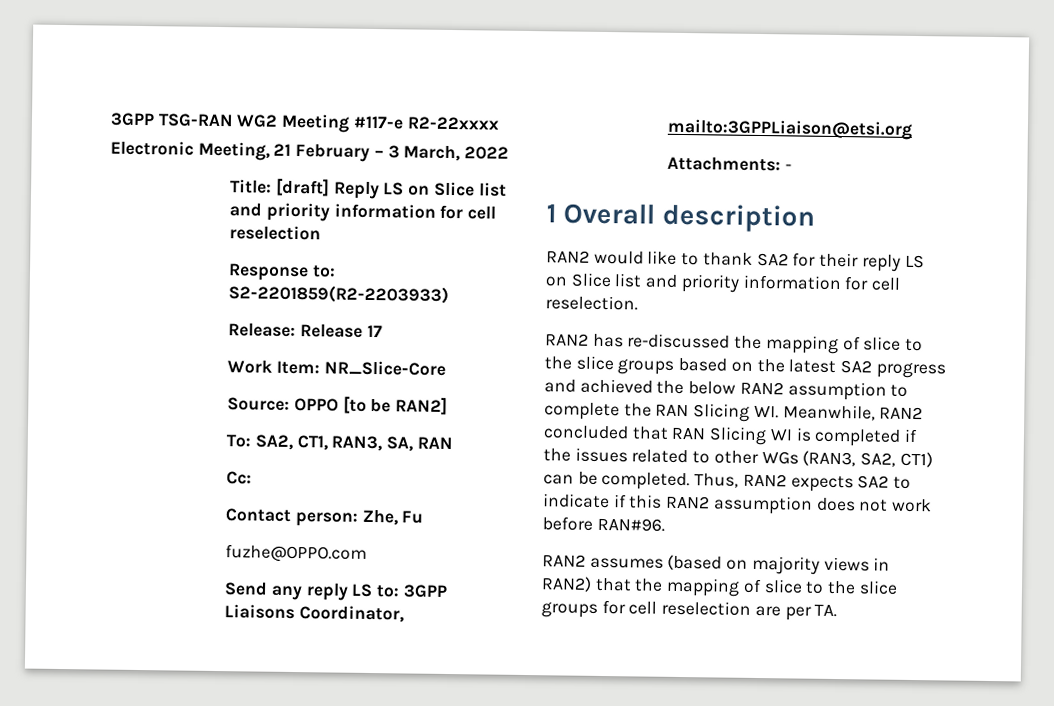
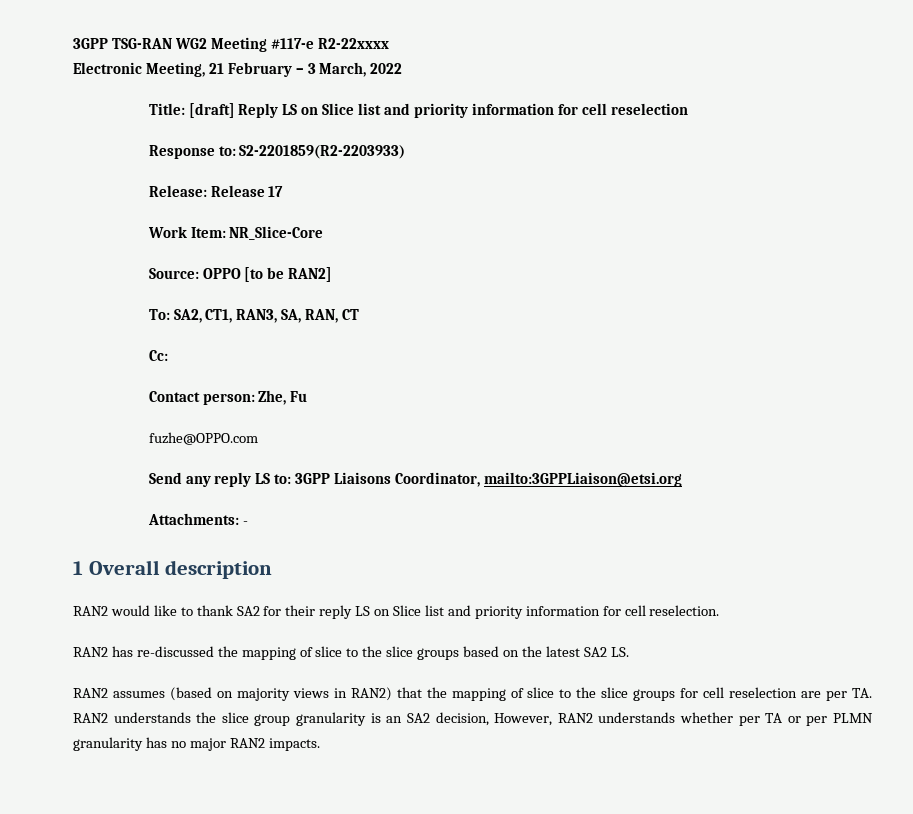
- To: SA2, CT1, RAN3, SA, RAN
+ To: SA2, CT1, RAN3, SA, RAN, CT
- RAN2 has re-discussed the mapping of slice to the slice groups based on the latest SA2 progress and achieved the below RAN2 assumption to complete the RAN Slicing WI. Meanwhile, RAN2 concluded that RAN Slicing WI is completed if the issues related to other WGs (RAN3, SA2, CT1) can be completed. Thus, RAN2 expects SA2 to indicate if this RAN2 assumption does not work before RAN#96.
+ RAN2 has re-discussed the mapping of slice to the slice groups based on the latest SA2 LS.
- RAN2 assumes (based on majority views in RAN2) that the mapping of slice to the slice groups for cell reselection are per TA.
+ RAN2 assumes (based on majority views in RAN2) that the mapping of slice to the slice groups for cell reselection are per TA. RAN2 understands the slice group granularity is an SA2 decision, However, RAN2 understands whether per TA or per PLMN granularity has no major RAN2 impacts.

